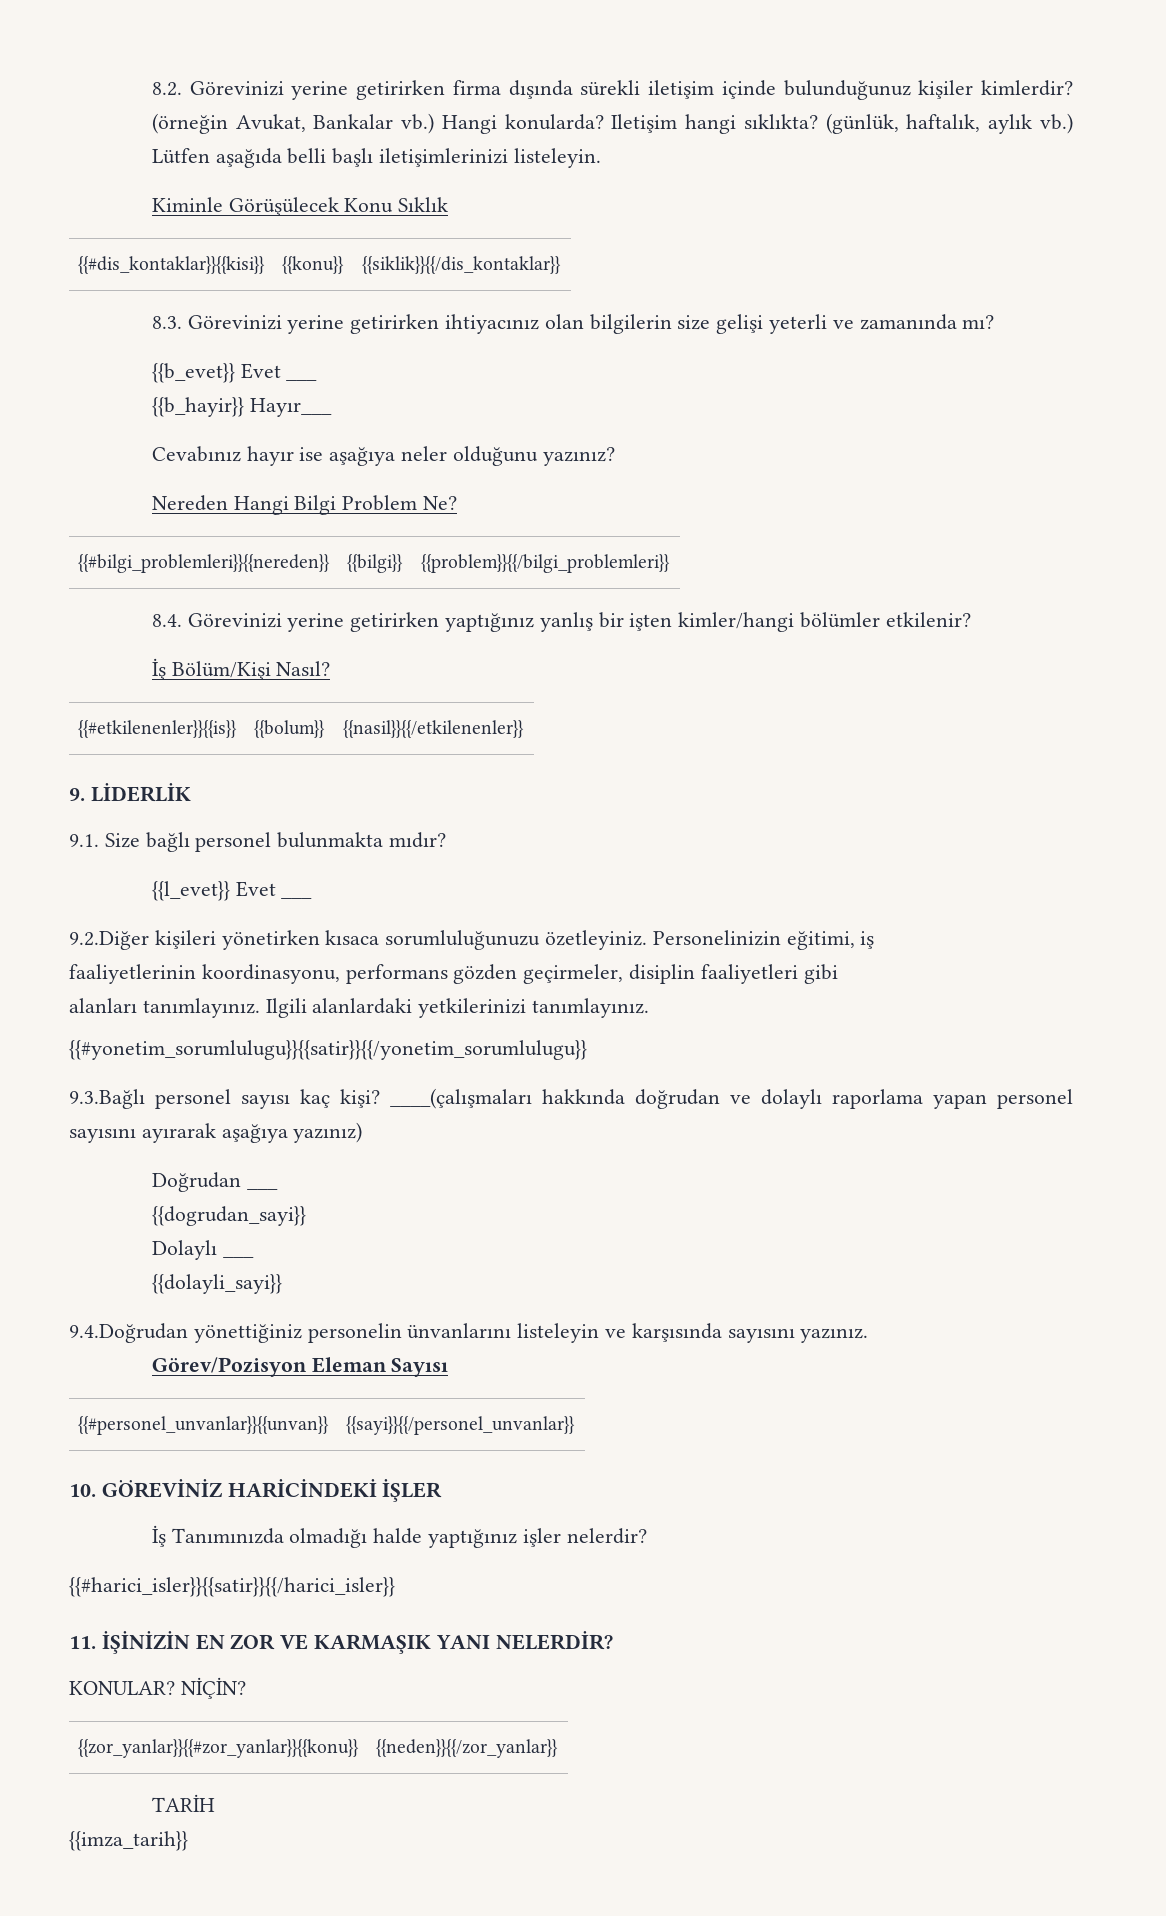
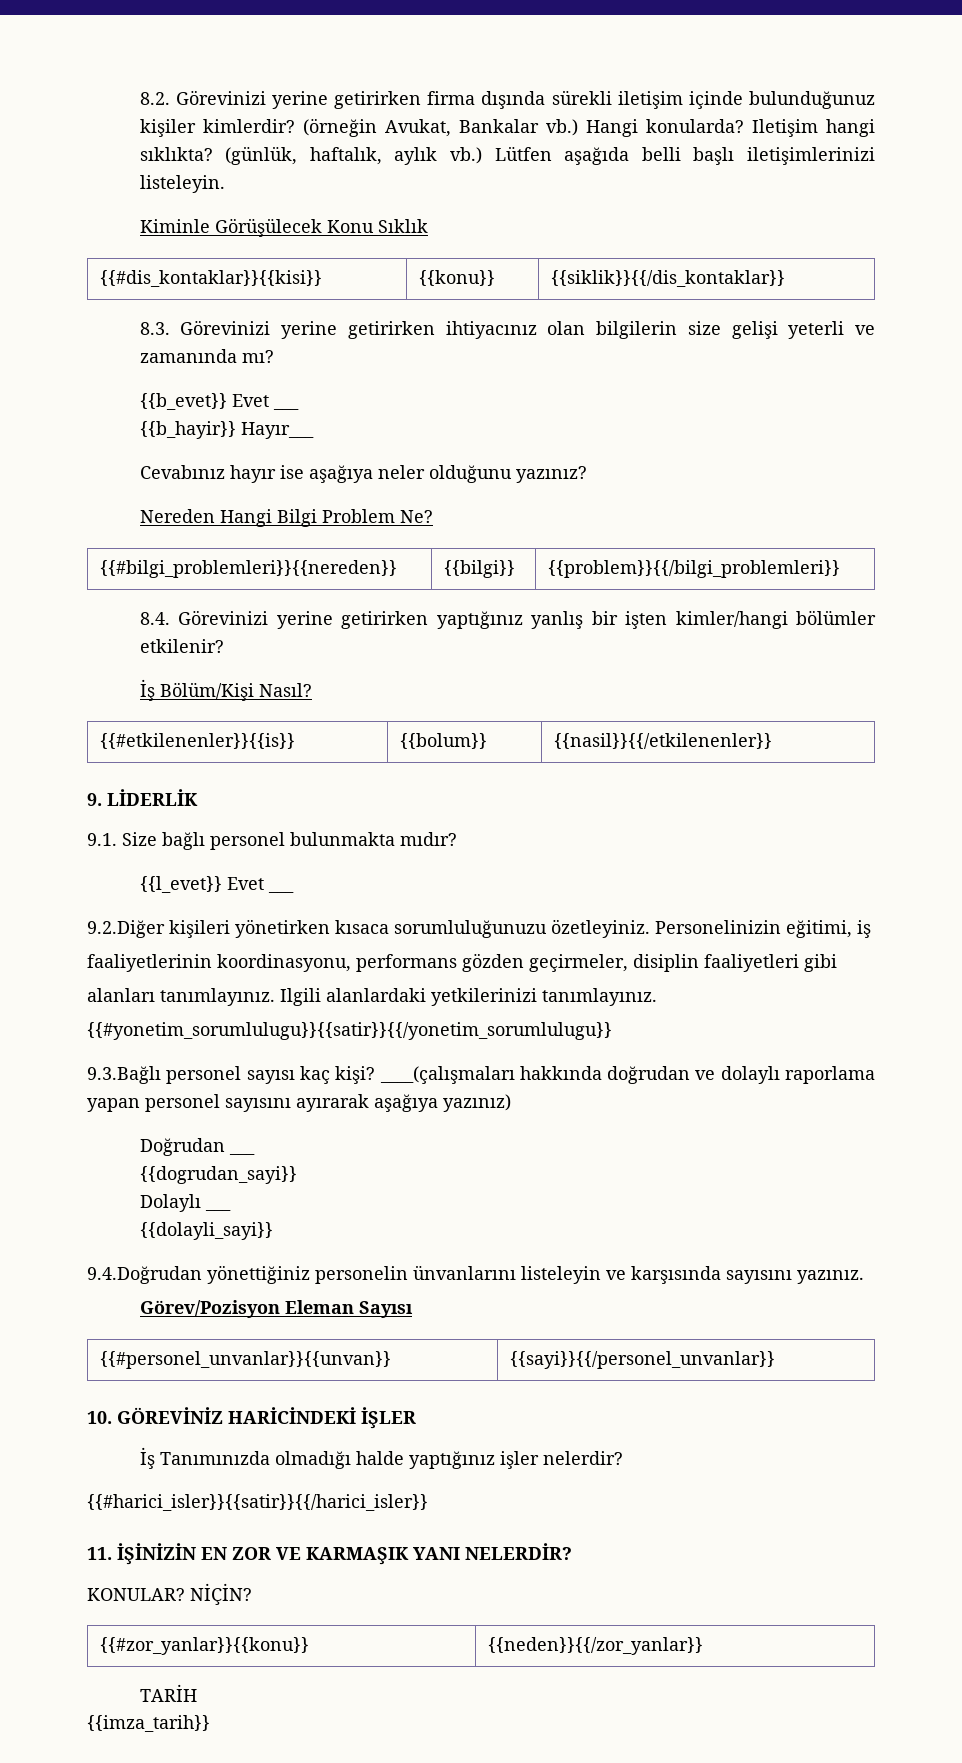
- {{zor_yanlar}}{{#zor_yanlar}}{{konu}} | {{neden}}{{/zor_yanlar}}
+ {{#zor_yanlar}}{{konu}} | {{neden}}{{/zor_yanlar}}

